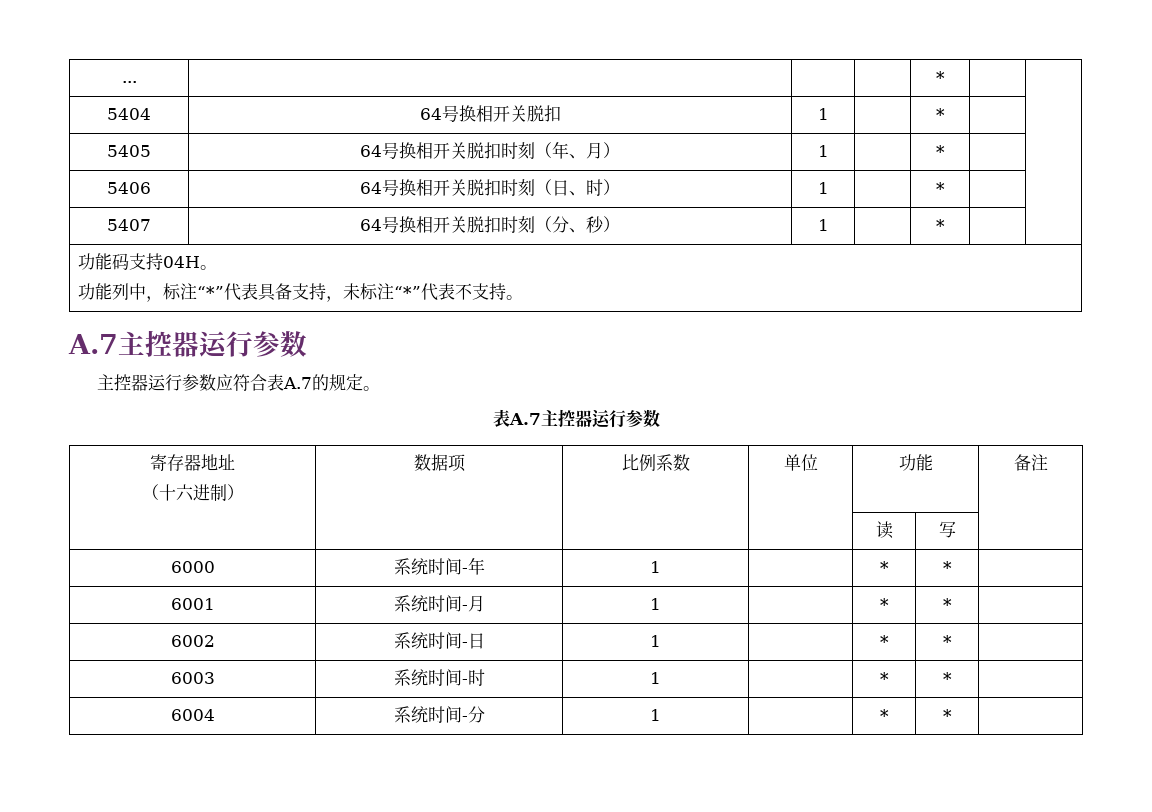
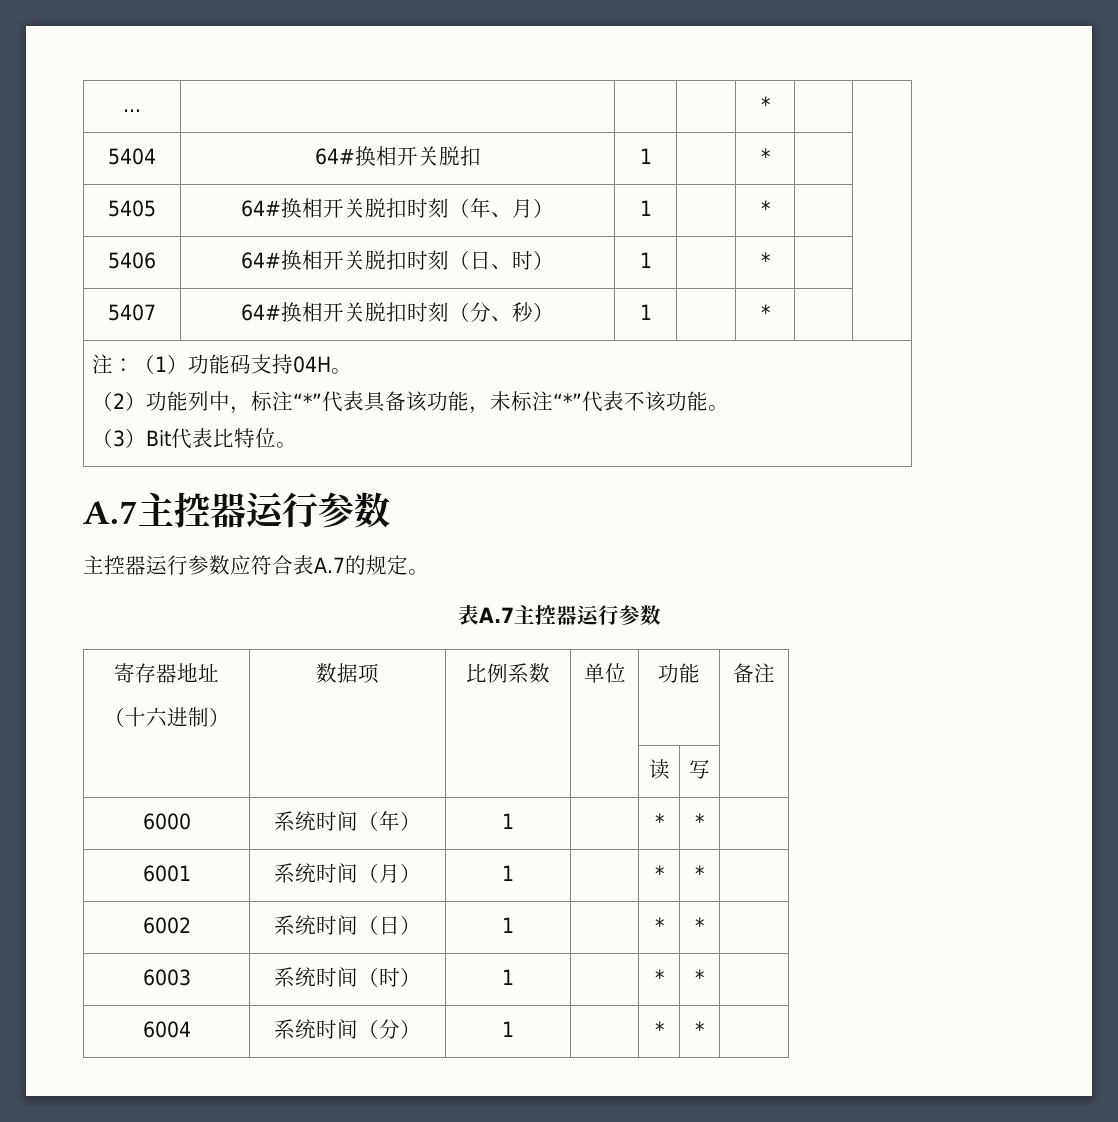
- 5404 | 64号换相开关脱扣 | 1 | | * | |
+ 5404 | 64#换相开关脱扣 | 1 | | * | |
- 5405 | 64号换相开关脱扣时刻（年、月） | 1 | | * | |
+ 5405 | 64#换相开关脱扣时刻（年、月） | 1 | | * | |
- 5406 | 64号换相开关脱扣时刻（日、时） | 1 | | * | |
+ 5406 | 64#换相开关脱扣时刻（日、时） | 1 | | * | |
- 5407 | 64号换相开关脱扣时刻（分、秒） | 1 | | * | |
+ 5407 | 64#换相开关脱扣时刻（分、秒） | 1 | | * | |
- 功能码支持04H。
- 功能列中，标注“*”代表具备支持，未标注“*”代表不支持。
+ 注：（1）功能码支持04H。
+ （2）功能列中，标注“*”代表具备该功能，未标注“*”代表不该功能。
+ （3）Bit代表比特位。
- 6000 | 系统时间-年 | 1 | | * | * |
+ 6000 | 系统时间（年） | 1 | | * | * |
- 6001 | 系统时间-月 | 1 | | * | * |
+ 6001 | 系统时间（月） | 1 | | * | * |
- 6002 | 系统时间-日 | 1 | | * | * |
+ 6002 | 系统时间（日） | 1 | | * | * |
- 6003 | 系统时间-时 | 1 | | * | * |
+ 6003 | 系统时间（时） | 1 | | * | * |
- 6004 | 系统时间-分 | 1 | | * | * |
+ 6004 | 系统时间（分） | 1 | | * | * |

